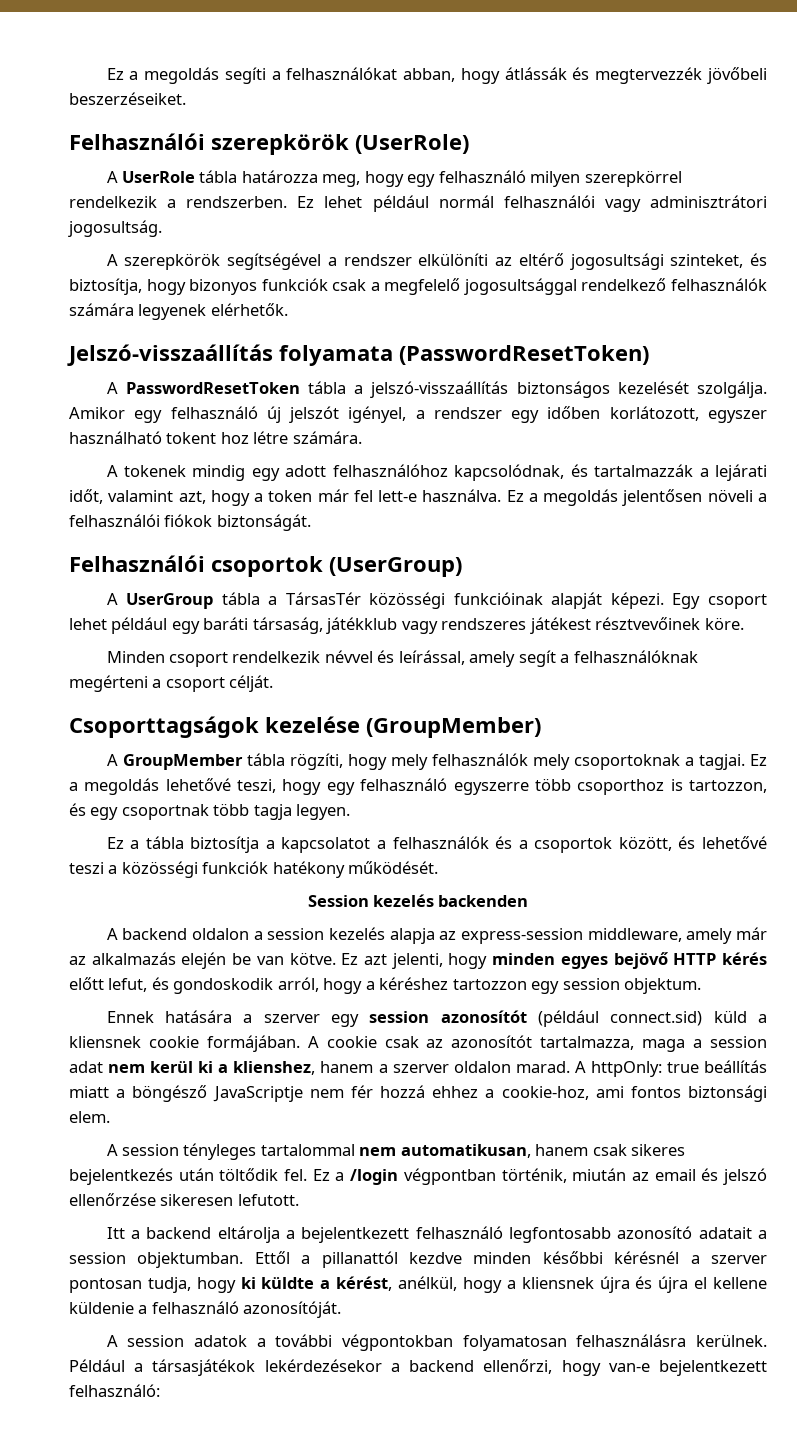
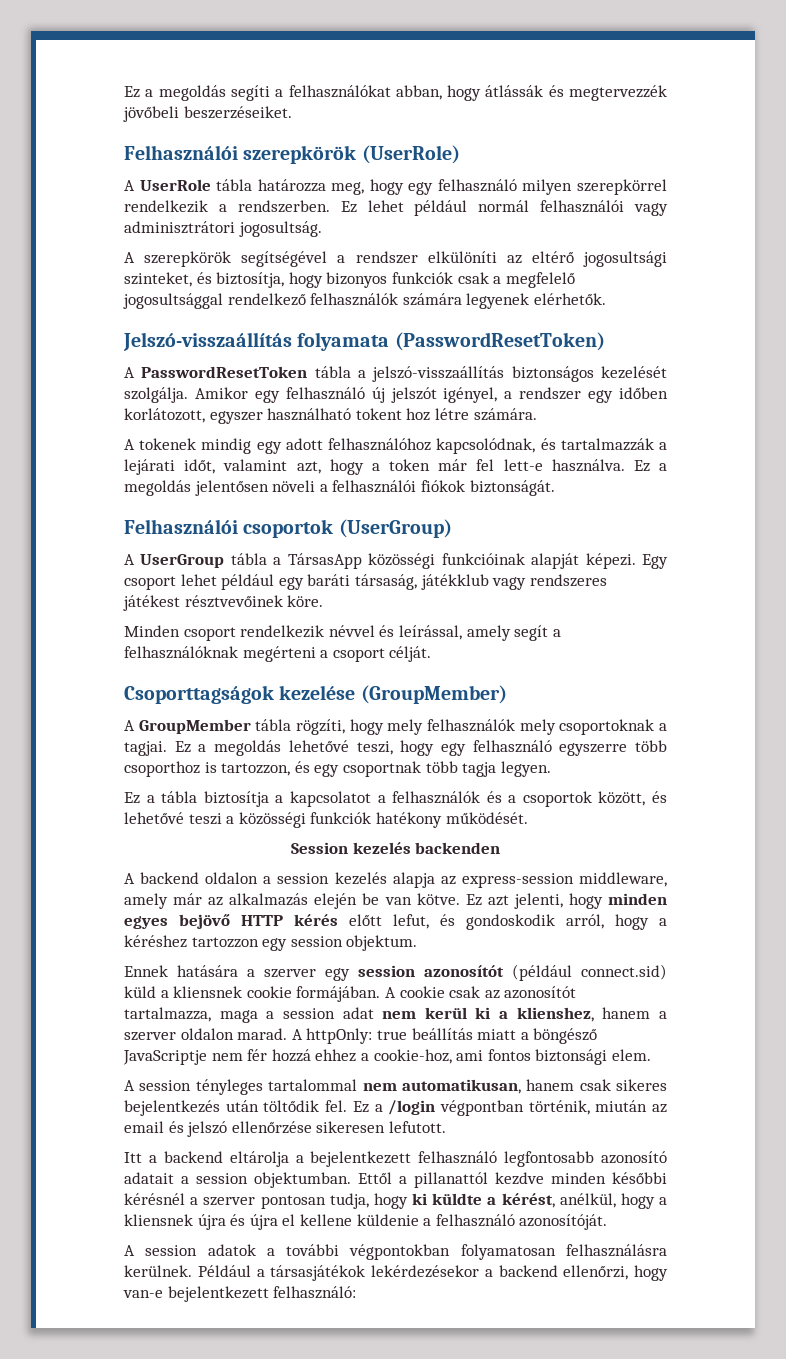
- A UserGroup tábla a TársasTér közösségi funkcióinak alapját képezi.
+ A UserGroup tábla a TársasApp közösségi funkcióinak alapját képezi.

